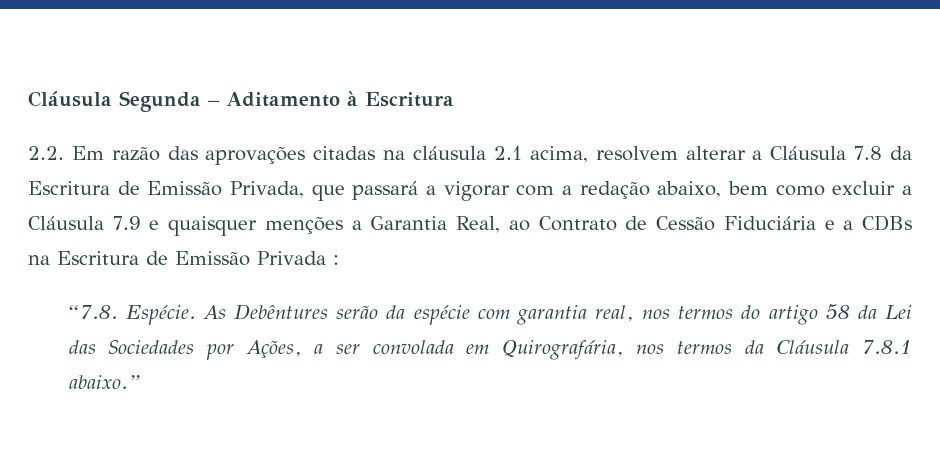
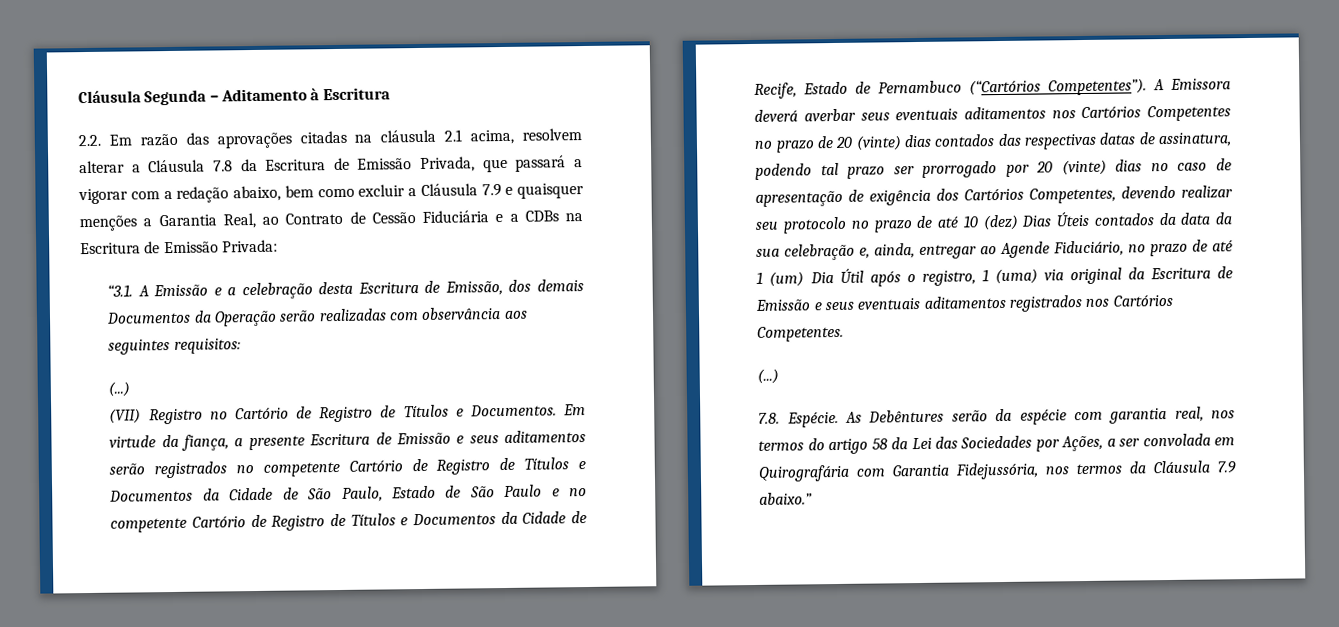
- 2.2. Em razão das aprovações citadas na cláusula 2.1 acima, resolvem alterar a Cláusula 7.8 da Escritura de Emissão Privada, que passará a vigorar com a redação abaixo, bem como excluir a Cláusula 7.9 e quaisquer menções a Garantia Real, ao Contrato de Cessão Fiduciária e a CDBs na Escritura de Emissão Privada :
- “7.8. Espécie.
+ 2.2. Em razão das aprovações citadas na cláusula 2.1 acima, resolvem alterar a Cláusula 7.8 da Escritura de Emissão Privada, que passará a vigorar com a redação abaixo, bem como excluir a Cláusula 7.9 e quaisquer menções a Garantia Real, ao Contrato de Cessão Fiduciária e a CDBs na Escritura de Emissão Privada:
+ “3.1. A Emissão e a celebração desta Escritura de Emissão, dos demais Documentos da Operação serão realizadas com observância aos seguintes requisitos:
+ (...)
+ (VII) Registro no Cartório de Registro de Títulos e Documentos. Em virtude da fiança, a presente Escritura de Emissão e seus aditamentos serão registrados no competente Cartório de Registro de Títulos e Documentos da Cidade de São Paulo, Estado de São Paulo e no competente Cartório de Registro de Títulos e Documentos da Cidade de Recife, Estado de Pernambuco (“Cartórios Competentes”). A Emissora deverá averbar seus eventuais aditamentos nos Cartórios Competentes no prazo de 20 (vinte) dias contados das respectivas datas de assinatura, podendo tal prazo ser prorrogado por 20 (vinte) dias no caso de apresentação de exigência dos Cartórios Competentes, devendo realizar seu protocolo no prazo de até 10 (dez) Dias Úteis contados da data da sua celebração e, ainda, entregar ao Agende Fiduciário, no prazo de até 1 (um) Dia Útil após o registro, 1 (uma) via original da Escritura de Emissão e seus eventuais aditamentos registrados nos Cartórios Competentes.
+ (...)
+ 7.8. Espécie.
- As Debêntures serão da espécie com garantia real, nos termos do artigo 58 da Lei das Sociedades por Ações, a ser convolada em Quirografária, nos termos da Cláusula 7.8.1 abaixo.”
+ As Debêntures serão da espécie com garantia real, nos termos do artigo 58 da Lei das Sociedades por Ações, a ser convolada em Quirografária com Garantia Fidejussória, nos termos da Cláusula 7.9 abaixo.”

